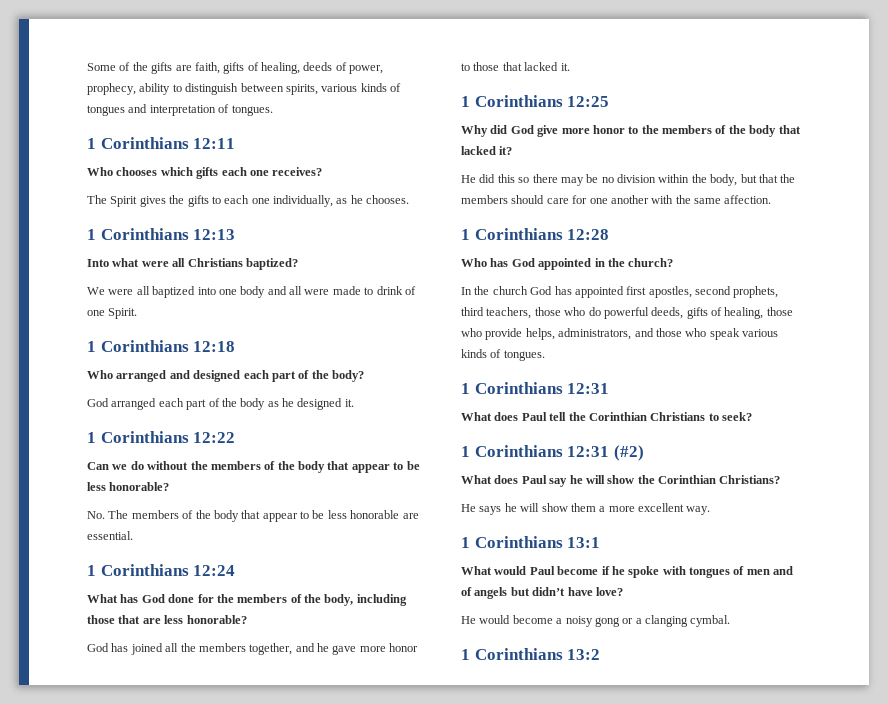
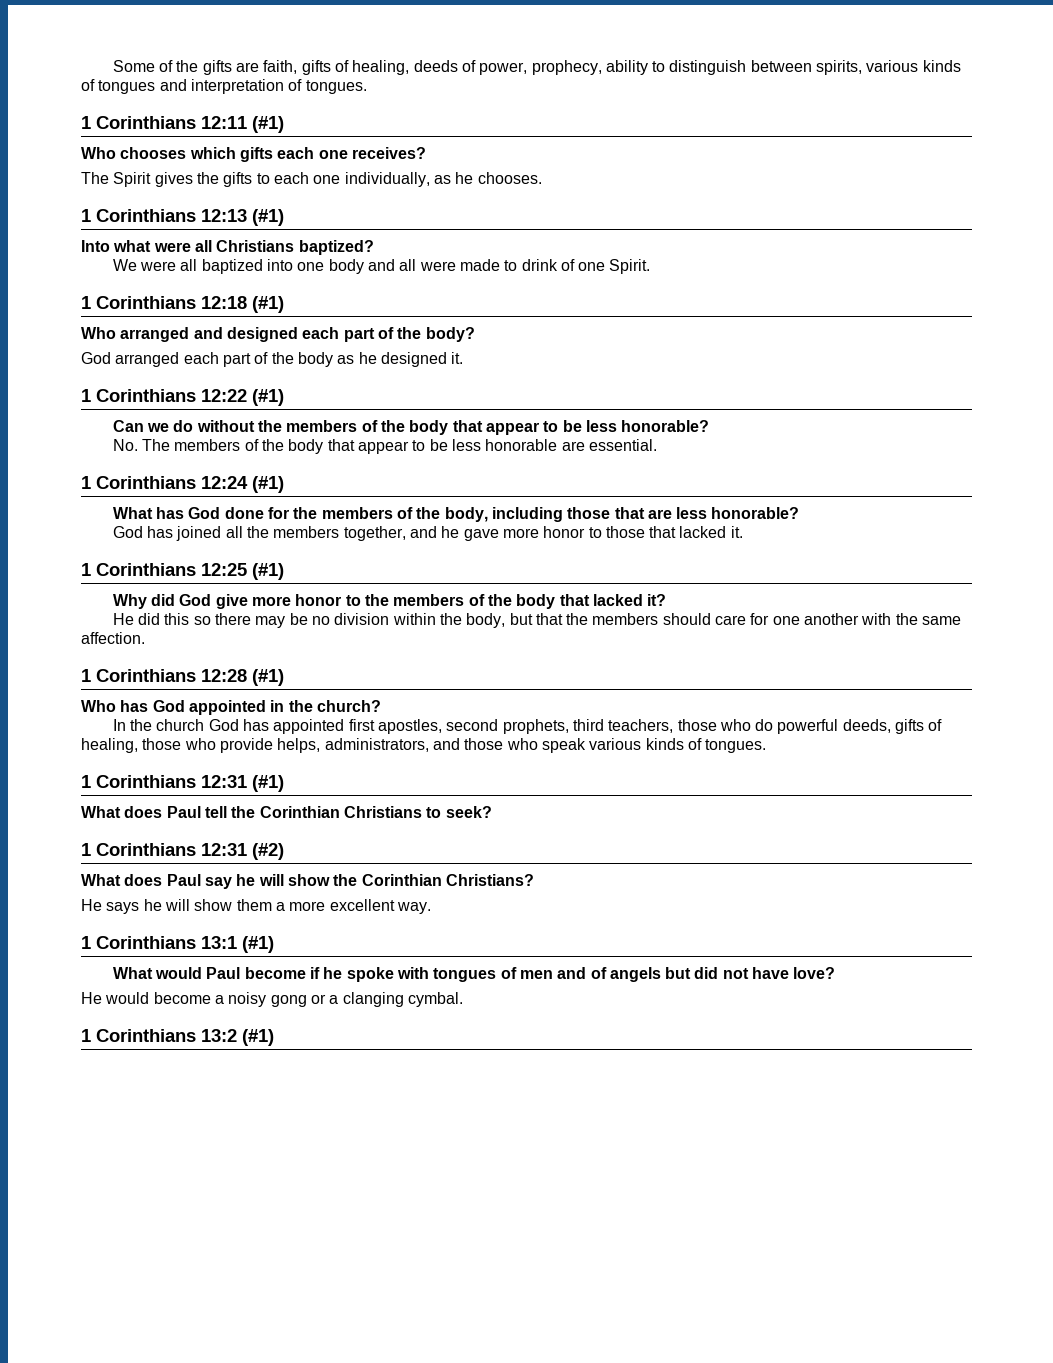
- 1 Corinthians 12:11
+ 1 Corinthians 12:11 (#1)
- 1 Corinthians 12:13
+ 1 Corinthians 12:13 (#1)
- 1 Corinthians 12:18
+ 1 Corinthians 12:18 (#1)
- 1 Corinthians 12:22
+ 1 Corinthians 12:22 (#1)
- 1 Corinthians 12:24
+ 1 Corinthians 12:24 (#1)
- 1 Corinthians 12:25
+ 1 Corinthians 12:25 (#1)
- 1 Corinthians 12:28
+ 1 Corinthians 12:28 (#1)
  In the church God has appointed first apostles, second prophets, third teachers, those who do powerful deeds, gifts of healing, those who provide helps, administrators, and those who speak various kinds of tongues.
- 1 Corinthians 12:31
+ 1 Corinthians 12:31 (#1)
- 1 Corinthians 13:1
+ 1 Corinthians 13:1 (#1)
- What would Paul become if he spoke with tongues of men and of angels but didn’t have love?
+ What would Paul become if he spoke with tongues of men and of angels but did not have love?
- 1 Corinthians 13:2
+ 1 Corinthians 13:2 (#1)

